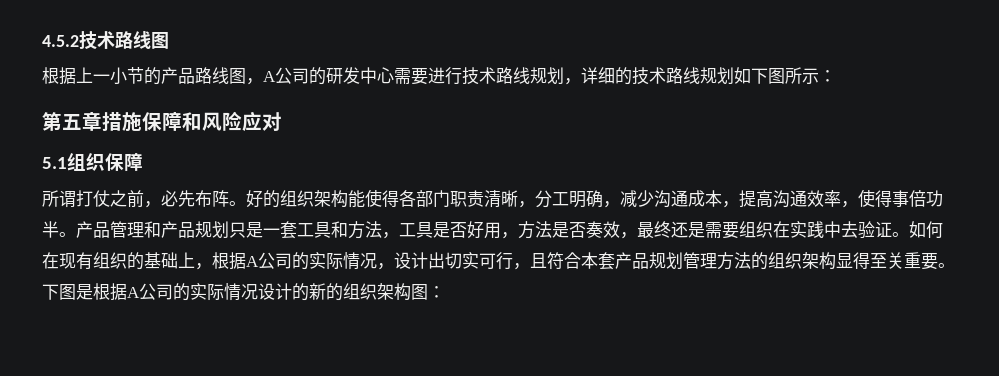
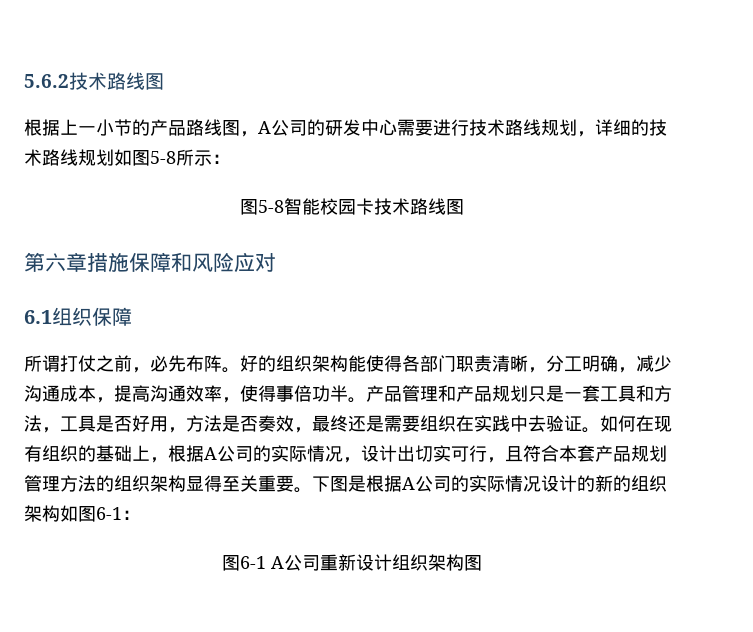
- 4.5.2技术路线图
+ 5.6.2技术路线图
- 根据上一小节的产品路线图，A公司的研发中心需要进行技术路线规划，详细的技术路线规划如下图所示：
+ 根据上一小节的产品路线图，A公司的研发中心需要进行技术路线规划，详细的技术路线规划如图5-8所示：
+ 图5-8智能校园卡技术路线图
- 第五章措施保障和风险应对
+ 第六章措施保障和风险应对
- 5.1组织保障
+ 6.1组织保障
- 下图是根据A公司的实际情况设计的新的组织架构图：
+ 下图是根据A公司的实际情况设计的新的组织架构如图6-1：
+ 图6-1 A公司重新设计组织架构图

